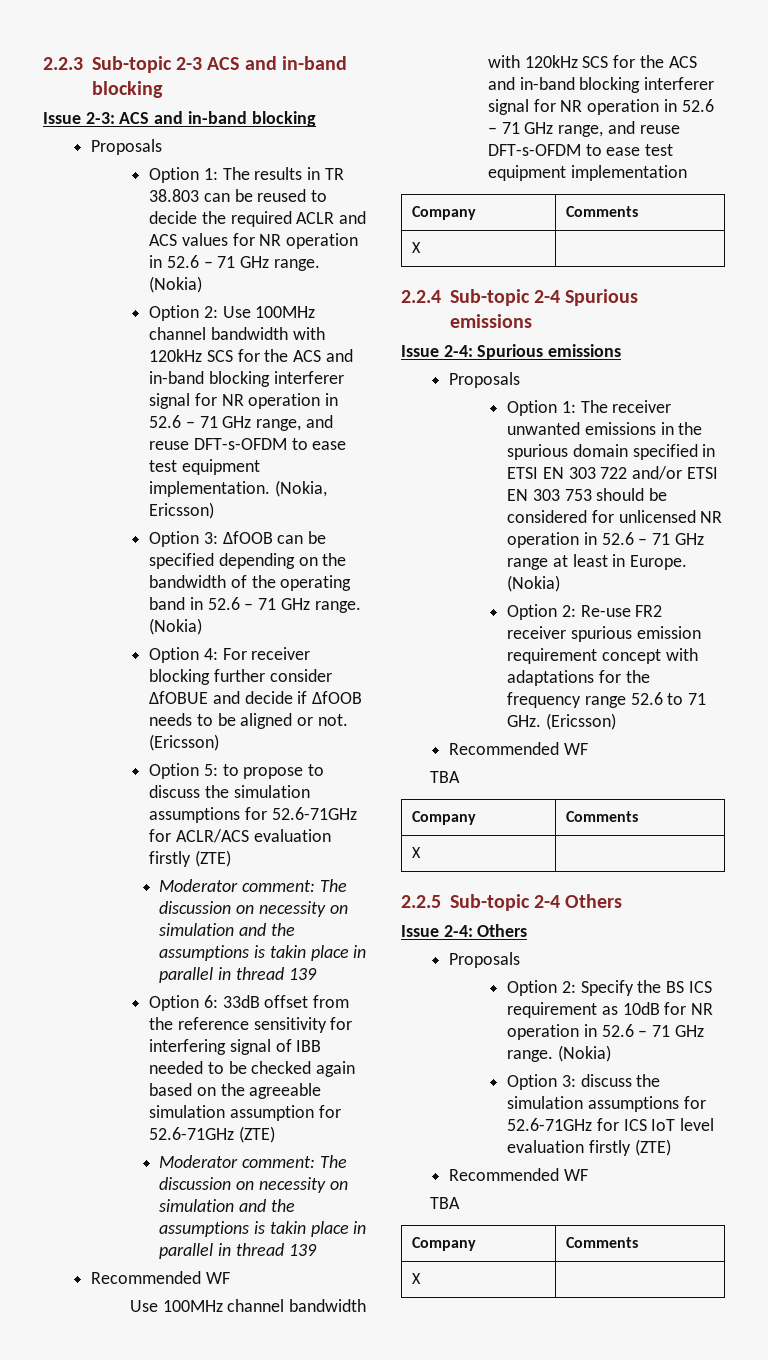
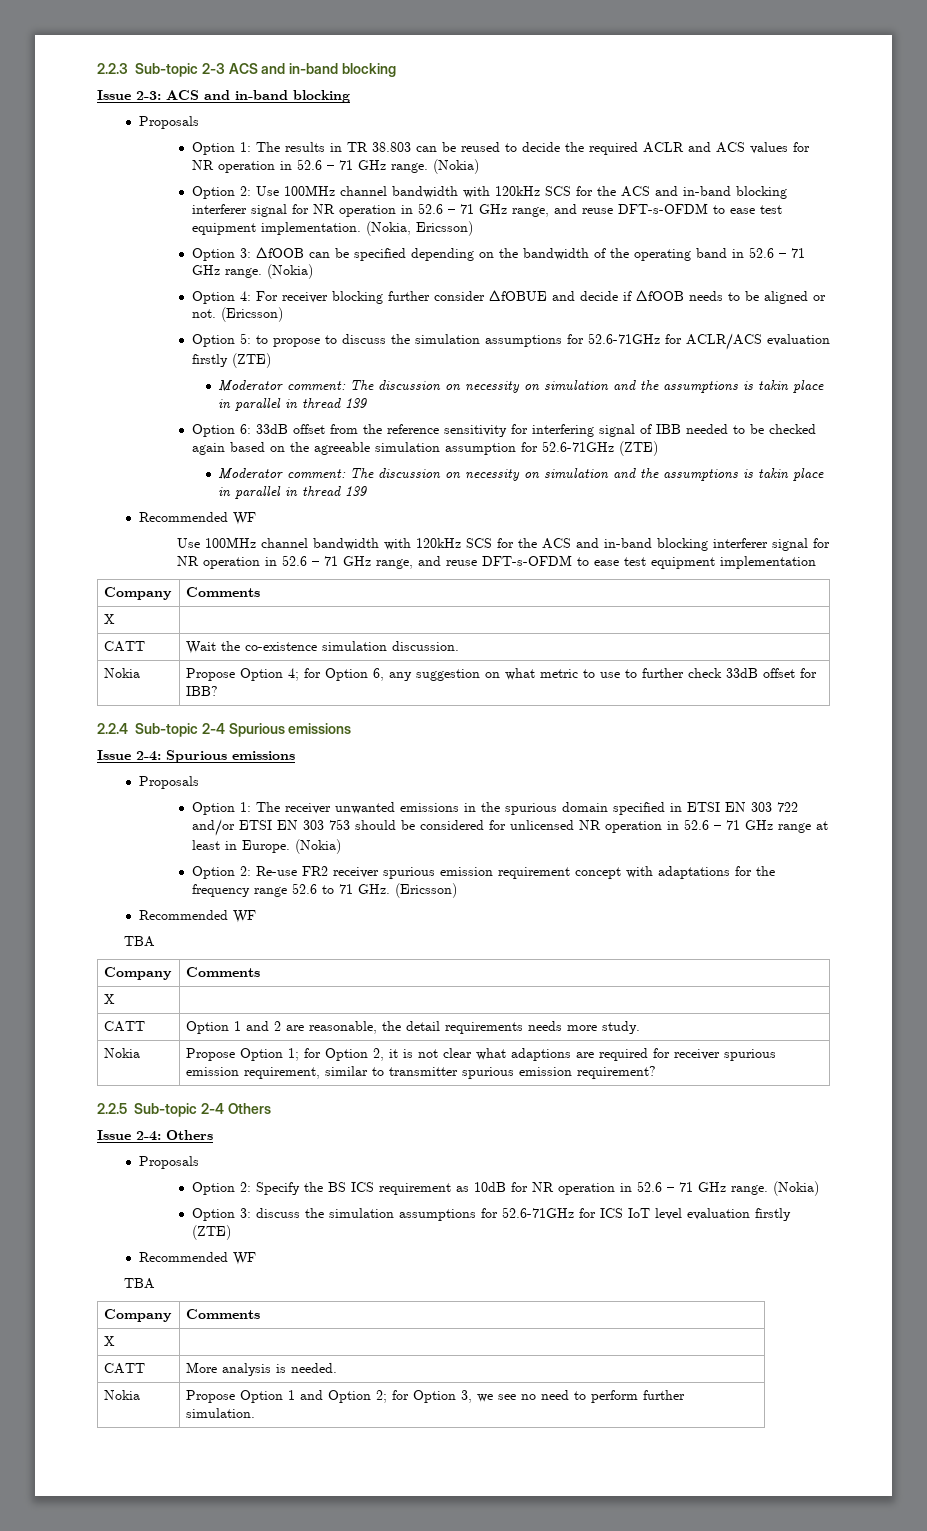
+ CATT | Wait the co-existence simulation discussion.
+ Nokia | Propose Option 4; for Option 6, any suggestion on what metric to use to further check 33dB offset for IBB?
+ CATT | Option 1 and 2 are reasonable, the detail requirements needs more study.
+ Nokia | Propose Option 1; for Option 2, it is not clear what adaptions are required for receiver spurious emission requirement, similar to transmitter spurious emission requirement?
+ CATT | More analysis is needed.
+ Nokia | Propose Option 1 and Option 2; for Option 3, we see no need to perform further simulation.

